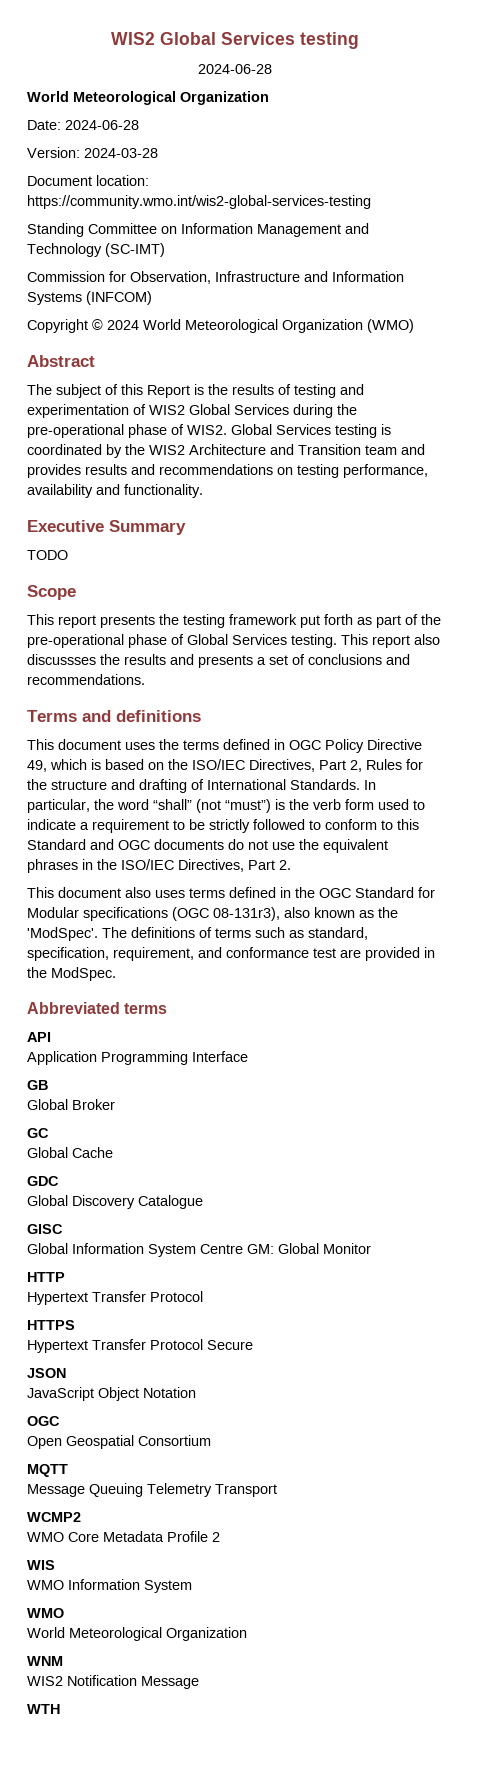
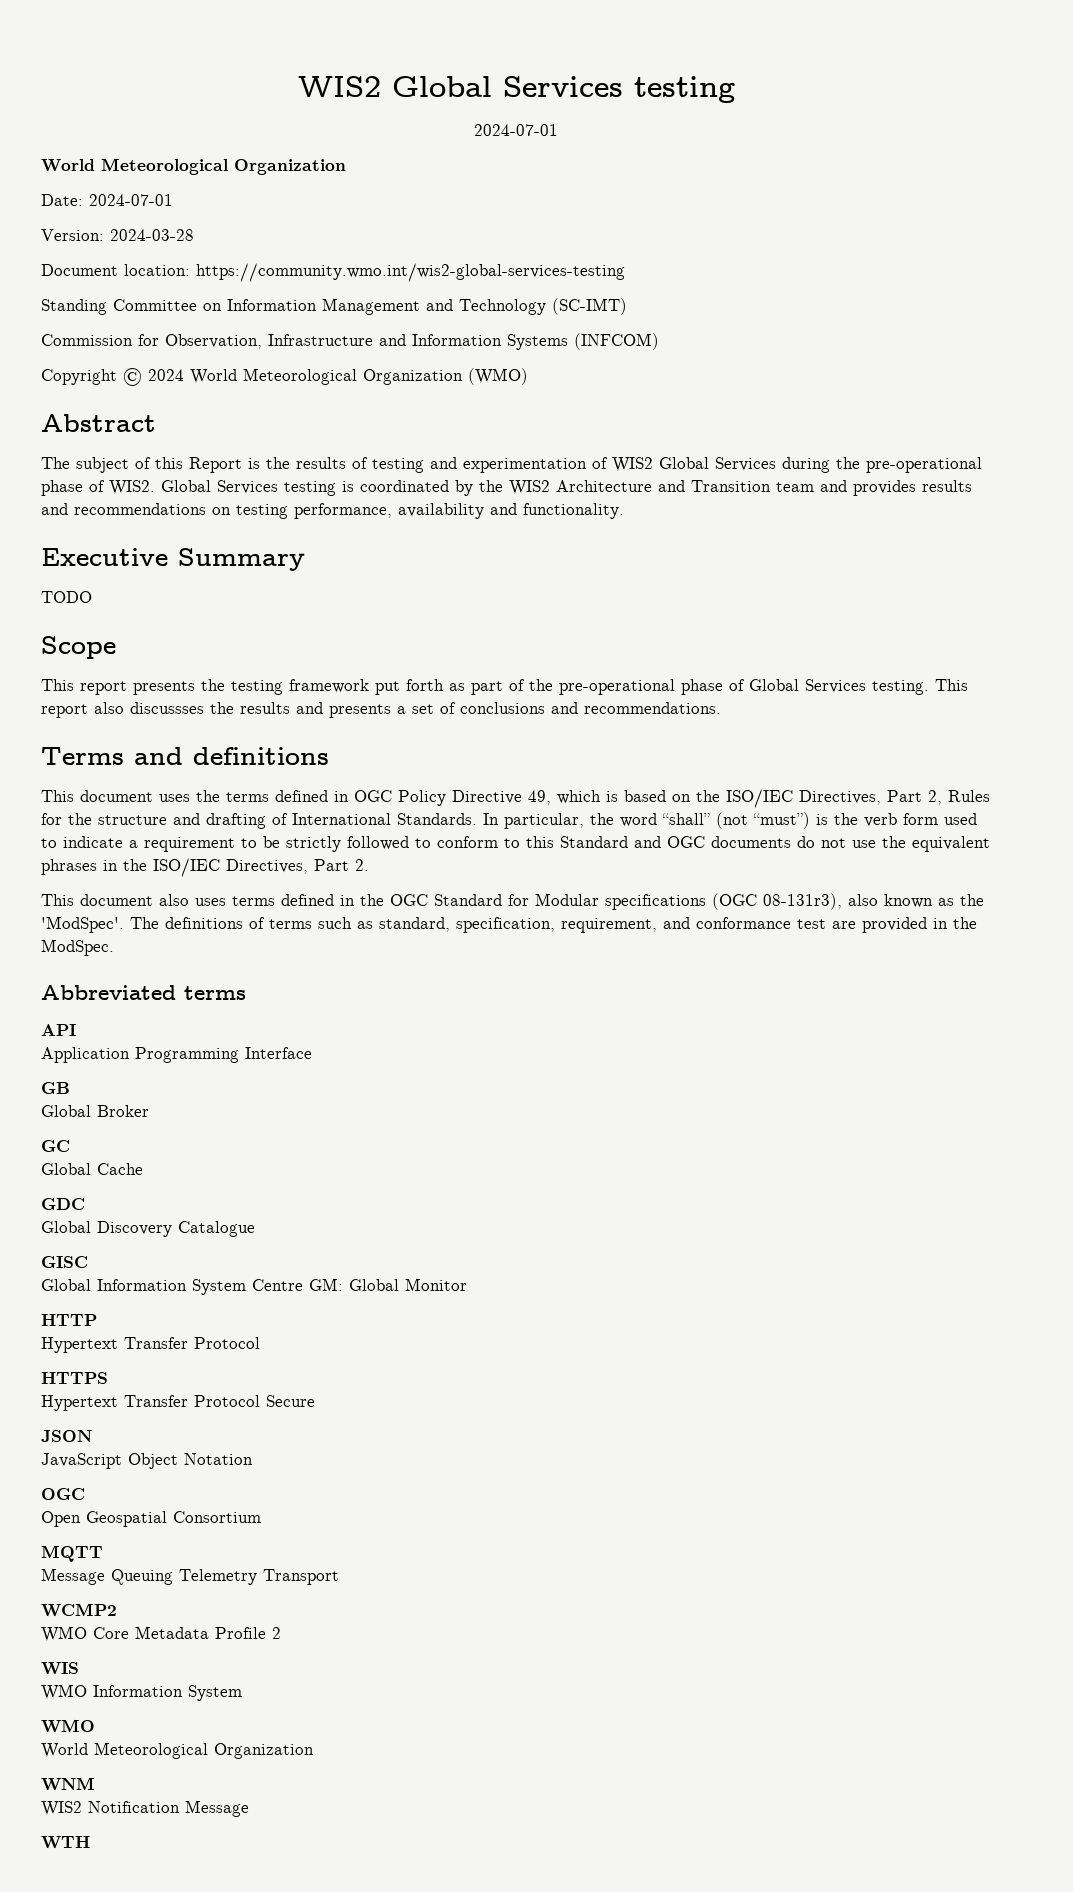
  WIS2 Global Services testing
- 2024-06-28
+ 2024-07-01
- Date: 2024-06-28
+ Date: 2024-07-01

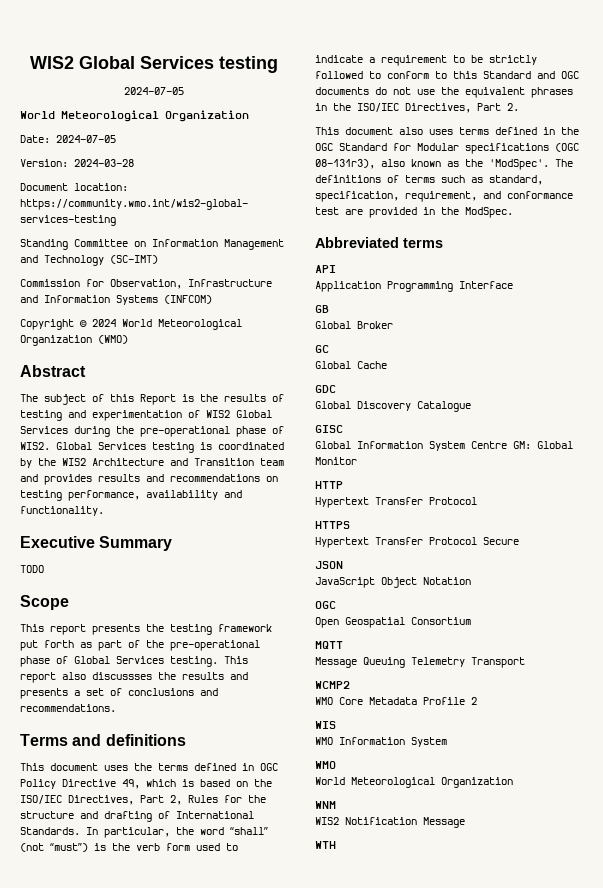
  WIS2 Global Services testing
- 2024-07-01
+ 2024-07-05
- Date: 2024-07-01
+ Date: 2024-07-05

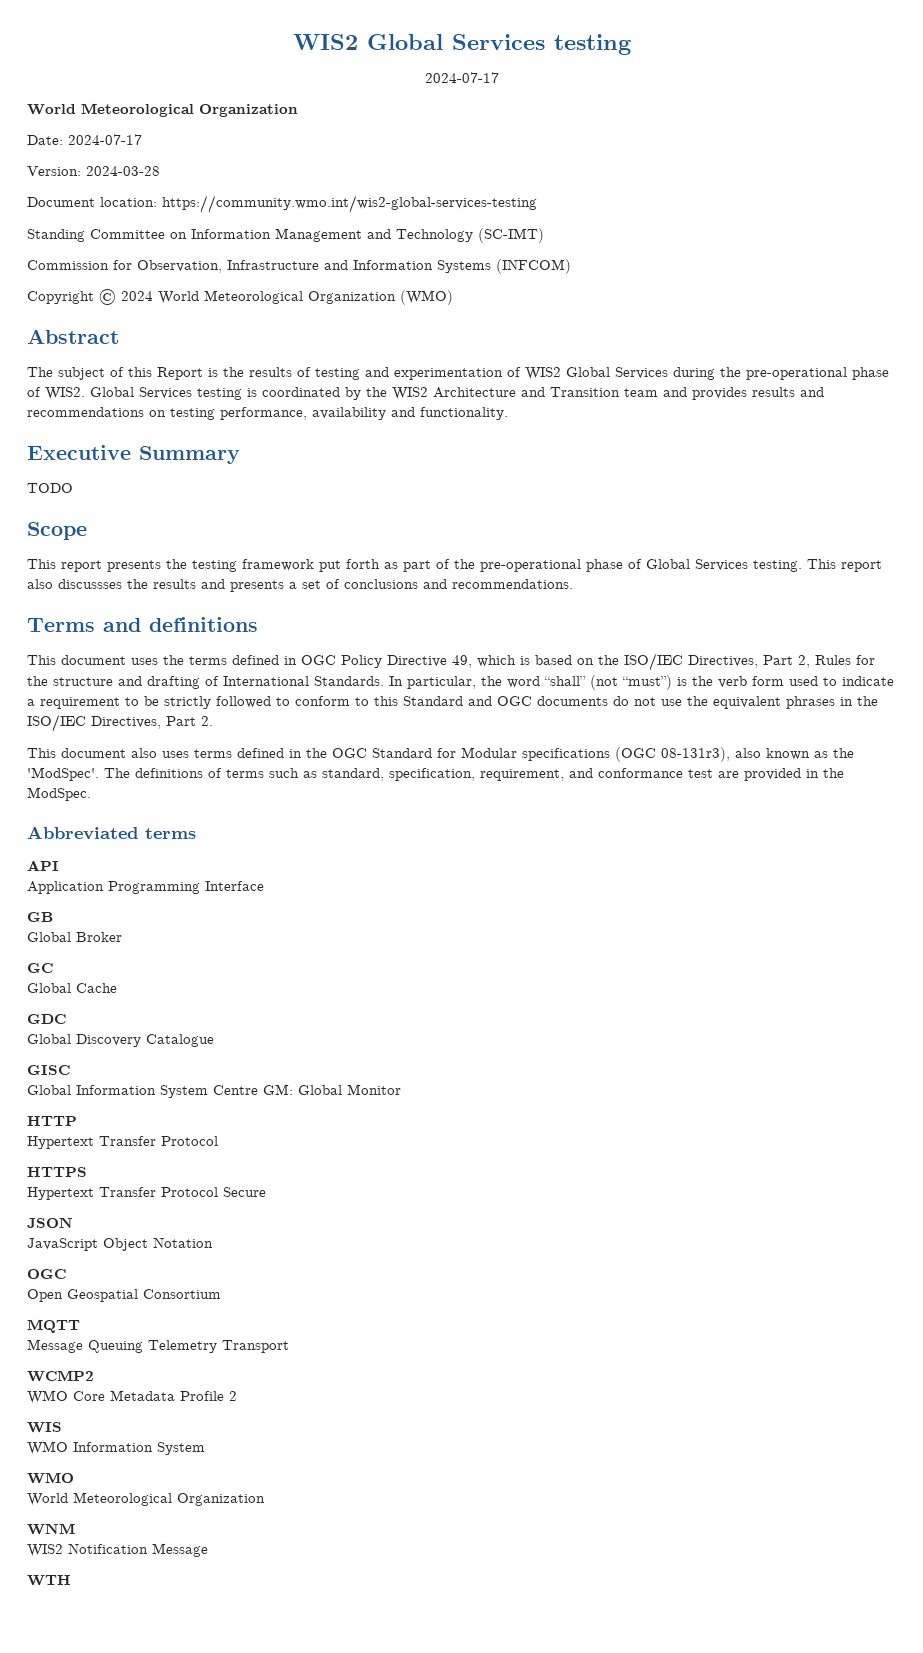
  WIS2 Global Services testing
- 2024-07-05
+ 2024-07-17
- Date: 2024-07-05
+ Date: 2024-07-17

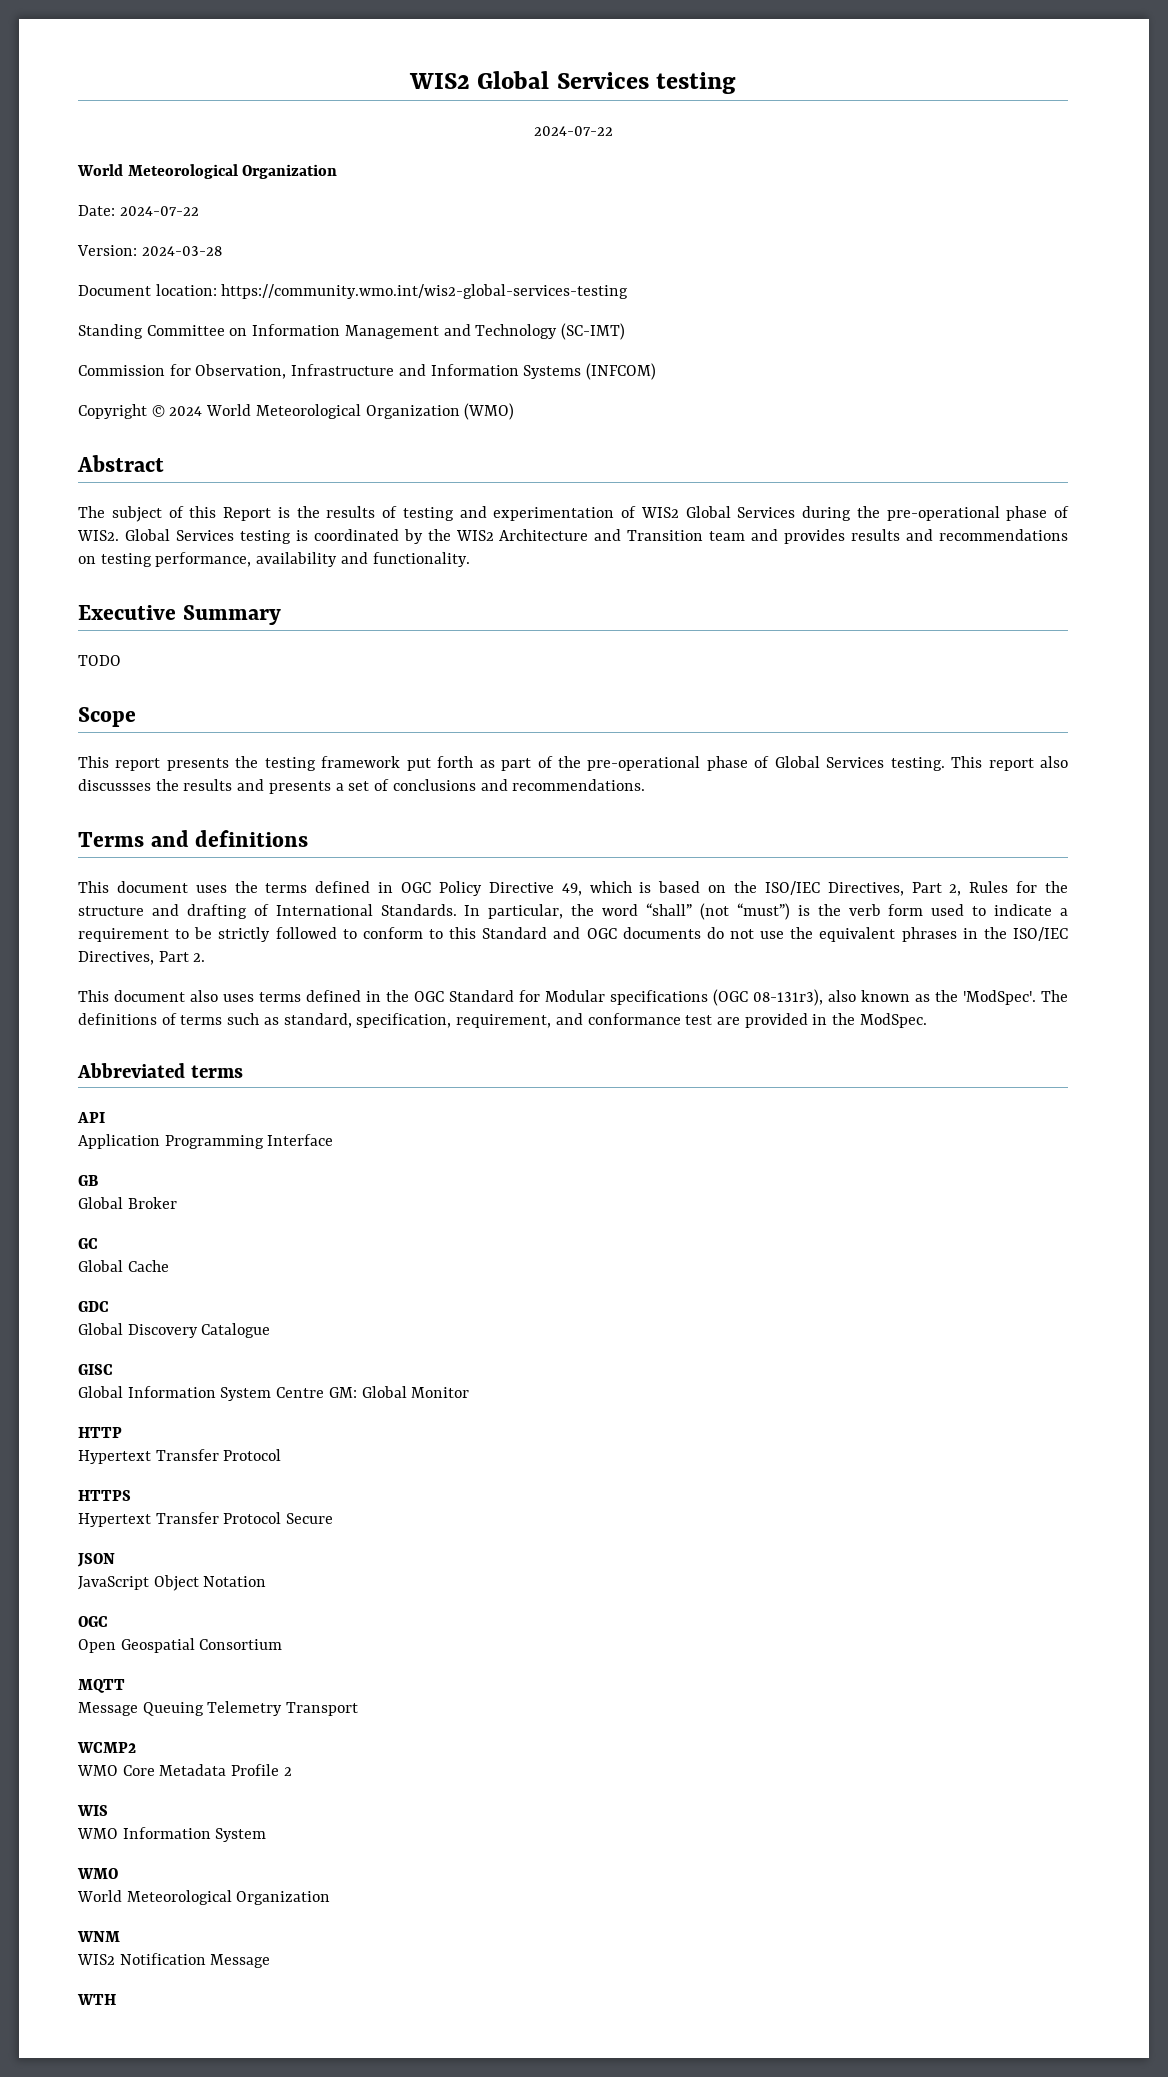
  WIS2 Global Services testing
- 2024-07-17
+ 2024-07-22
- Date: 2024-07-17
+ Date: 2024-07-22

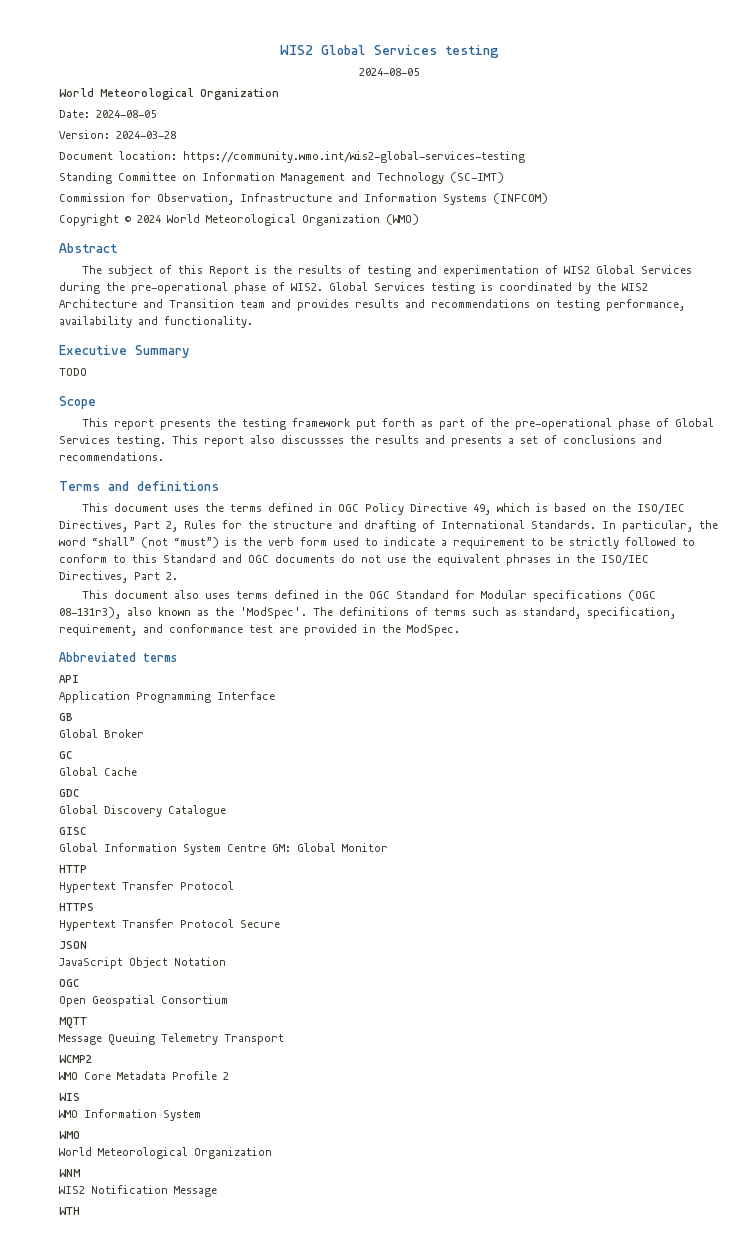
  WIS2 Global Services testing
- 2024-07-22
+ 2024-08-05
- Date: 2024-07-22
+ Date: 2024-08-05

